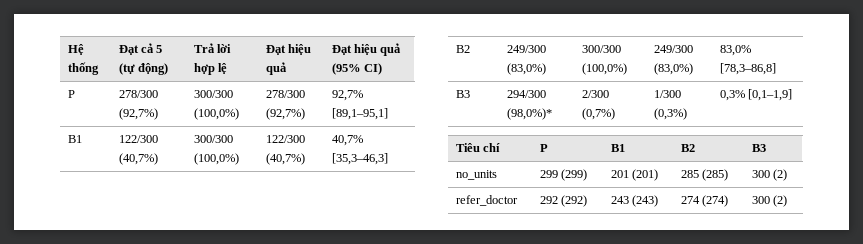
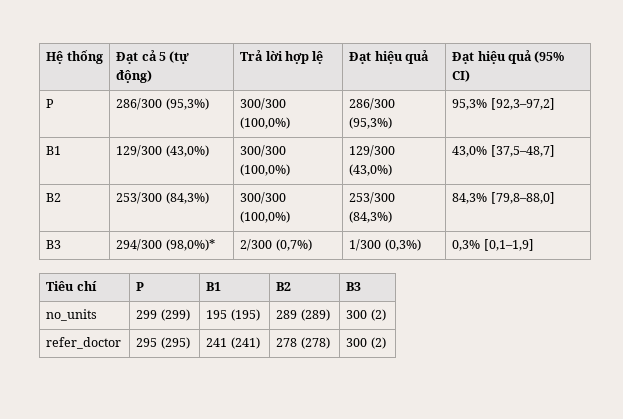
- P | 278/300 (92,7%) | 300/300 (100,0%) | 278/300 (92,7%) | 92,7% [89,1–95,1]
- B1 | 122/300 (40,7%) | 300/300 (100,0%) | 122/300 (40,7%) | 40,7% [35,3–46,3]
- B2 | 249/300 (83,0%) | 300/300 (100,0%) | 249/300 (83,0%) | 83,0% [78,3–86,8]
+ P | 286/300 (95,3%) | 300/300 (100,0%) | 286/300 (95,3%) | 95,3% [92,3–97,2]
+ B1 | 129/300 (43,0%) | 300/300 (100,0%) | 129/300 (43,0%) | 43,0% [37,5–48,7]
+ B2 | 253/300 (84,3%) | 300/300 (100,0%) | 253/300 (84,3%) | 84,3% [79,8–88,0]
- no_units | 299 (299) | 201 (201) | 285 (285) | 300 (2)
+ no_units | 299 (299) | 195 (195) | 289 (289) | 300 (2)
- refer_doctor | 292 (292) | 243 (243) | 274 (274) | 300 (2)
+ refer_doctor | 295 (295) | 241 (241) | 278 (278) | 300 (2)

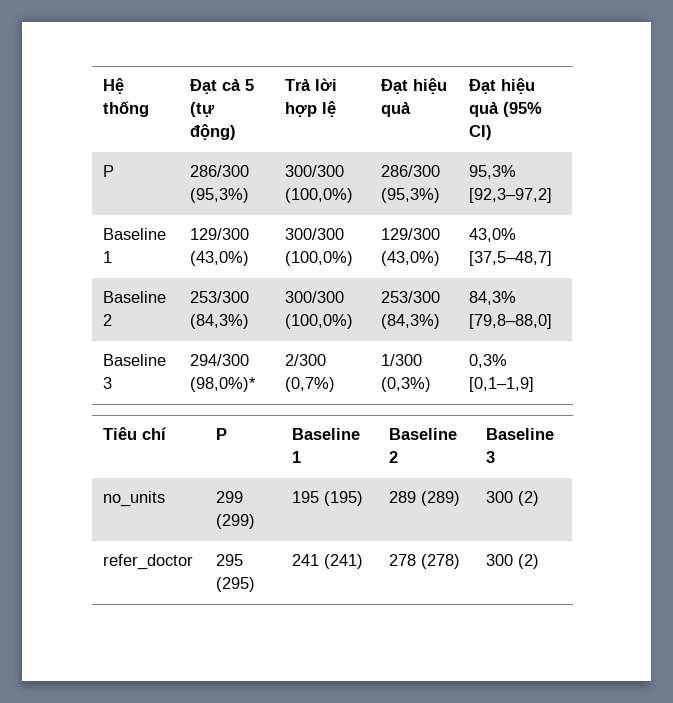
- B1 | 129/300 (43,0%) | 300/300 (100,0%) | 129/300 (43,0%) | 43,0% [37,5–48,7]
+ Baseline 1 | 129/300 (43,0%) | 300/300 (100,0%) | 129/300 (43,0%) | 43,0% [37,5–48,7]
- B2 | 253/300 (84,3%) | 300/300 (100,0%) | 253/300 (84,3%) | 84,3% [79,8–88,0]
+ Baseline 2 | 253/300 (84,3%) | 300/300 (100,0%) | 253/300 (84,3%) | 84,3% [79,8–88,0]
- B3 | 294/300 (98,0%)* | 2/300 (0,7%) | 1/300 (0,3%) | 0,3% [0,1–1,9]
+ Baseline 3 | 294/300 (98,0%)* | 2/300 (0,7%) | 1/300 (0,3%) | 0,3% [0,1–1,9]
- Tiêu chí | P | B1 | B2 | B3
+ Tiêu chí | P | Baseline 1 | Baseline 2 | Baseline 3

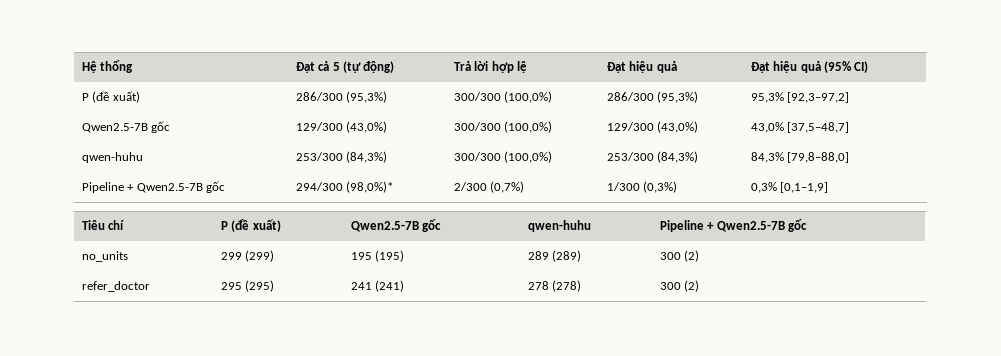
- P | 286/300 (95,3%) | 300/300 (100,0%) | 286/300 (95,3%) | 95,3% [92,3–97,2]
+ P (đề xuất) | 286/300 (95,3%) | 300/300 (100,0%) | 286/300 (95,3%) | 95,3% [92,3–97,2]
- Baseline 1 | 129/300 (43,0%) | 300/300 (100,0%) | 129/300 (43,0%) | 43,0% [37,5–48,7]
+ Qwen2.5-7B gốc | 129/300 (43,0%) | 300/300 (100,0%) | 129/300 (43,0%) | 43,0% [37,5–48,7]
- Baseline 2 | 253/300 (84,3%) | 300/300 (100,0%) | 253/300 (84,3%) | 84,3% [79,8–88,0]
+ qwen-huhu | 253/300 (84,3%) | 300/300 (100,0%) | 253/300 (84,3%) | 84,3% [79,8–88,0]
- Baseline 3 | 294/300 (98,0%)* | 2/300 (0,7%) | 1/300 (0,3%) | 0,3% [0,1–1,9]
+ Pipeline + Qwen2.5-7B gốc | 294/300 (98,0%)* | 2/300 (0,7%) | 1/300 (0,3%) | 0,3% [0,1–1,9]
- Tiêu chí | P | Baseline 1 | Baseline 2 | Baseline 3
+ Tiêu chí | P (đề xuất) | Qwen2.5-7B gốc | qwen-huhu | Pipeline + Qwen2.5-7B gốc

